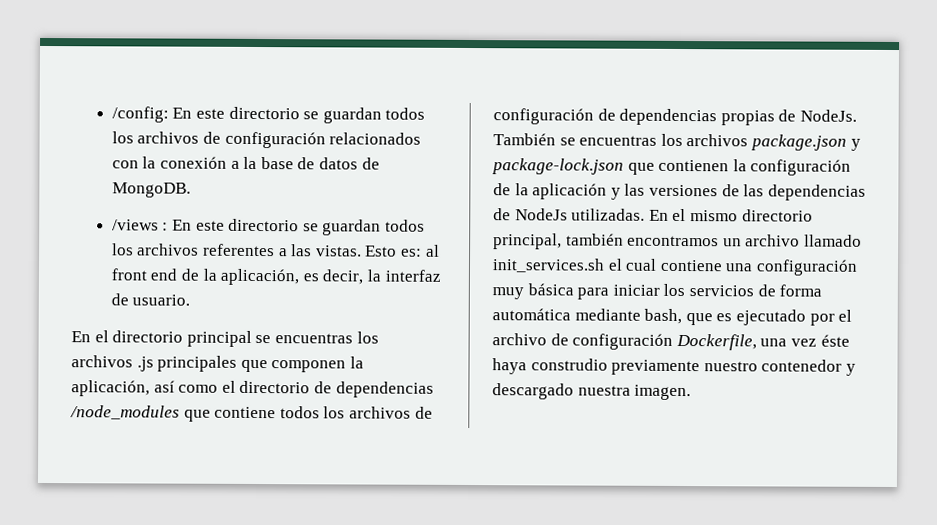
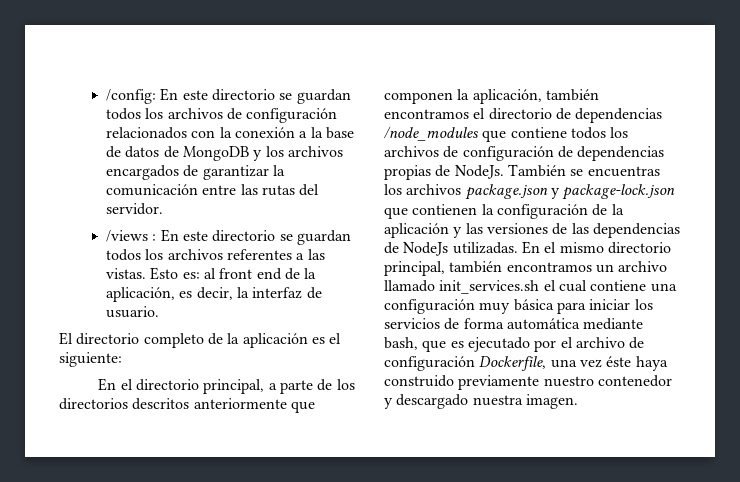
- /config: En este directorio se guardan todos los archivos de configuración relacionados con la conexión a la base de datos de MongoDB.
+ /config: En este directorio se guardan todos los archivos de configuración relacionados con la conexión a la base de datos de MongoDB y los archivos encargados de garantizar la comunicación entre las rutas del servidor.
- En el directorio principal se encuentras los archivos .js principales que componen la aplicación, así como el directorio de dependencias /node_modules que contiene todos los archivos de configuración de dependencias propias de NodeJs.
+ El directorio completo de la aplicación es el siguiente:
+ En el directorio principal, a parte de los directorios descritos anteriormente que componen la aplicación, también encontramos el directorio de dependencias /node_modules que contiene todos los archivos de configuración de dependencias propias de NodeJs.
- En el mismo directorio principal, también encontramos un archivo llamado init_services.sh el cual contiene una configuración muy básica para iniciar los servicios de forma automática mediante bash, que es ejecutado por el archivo de configuración Dockerfile, una vez éste haya construdio previamente nuestro contenedor y descargado nuestra imagen.
+ En el mismo directorio principal, también encontramos un archivo llamado init_services.sh el cual contiene una configuración muy básica para iniciar los servicios de forma automática mediante bash, que es ejecutado por el archivo de configuración Dockerfile, una vez éste haya construido previamente nuestro contenedor y descargado nuestra imagen.

